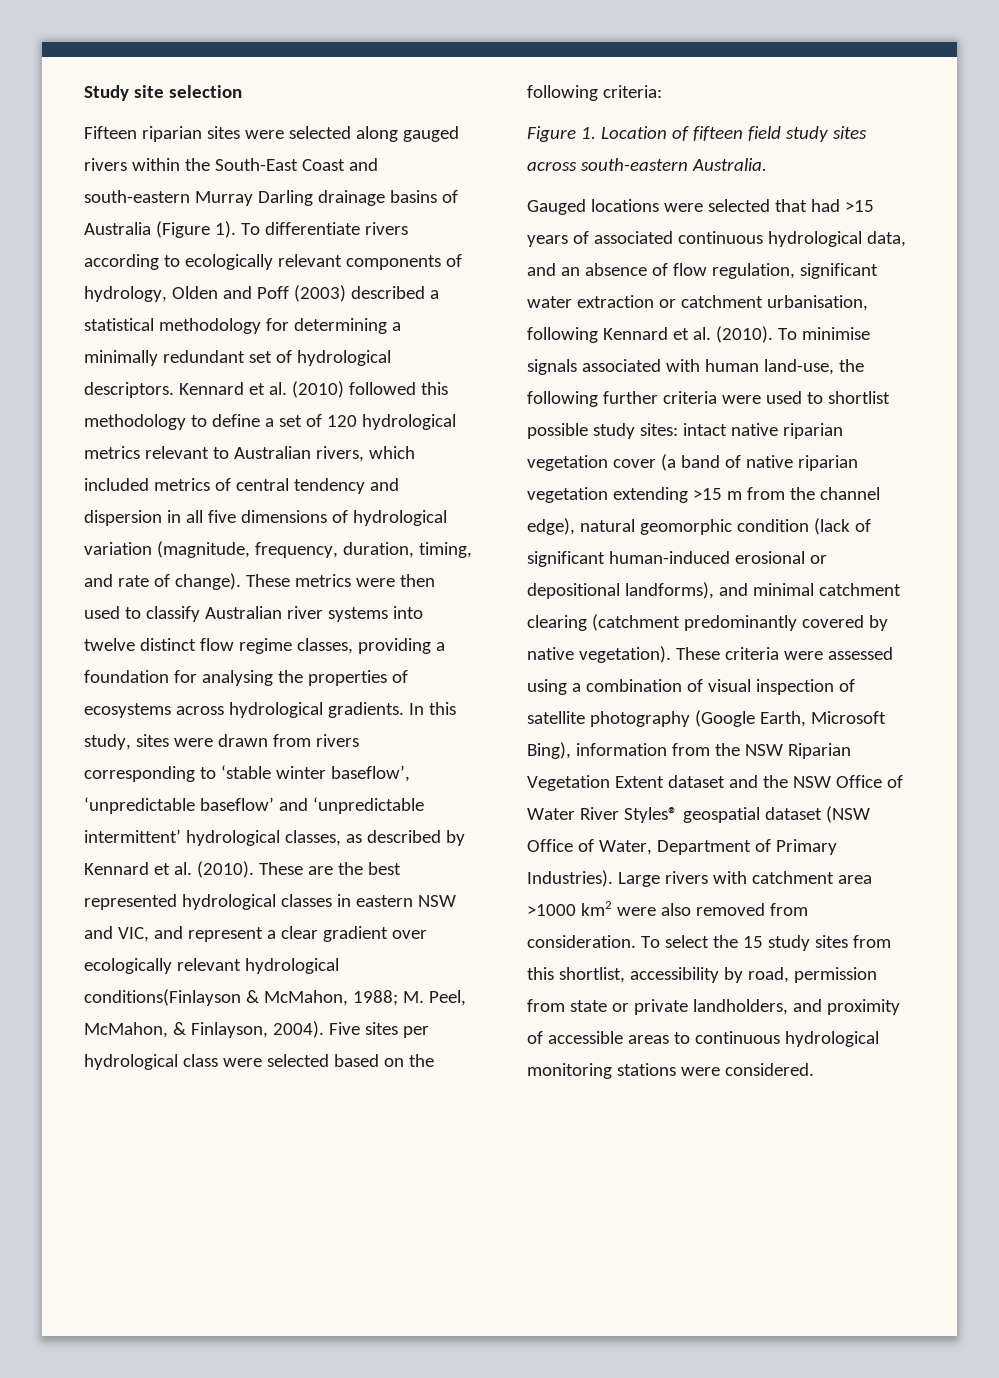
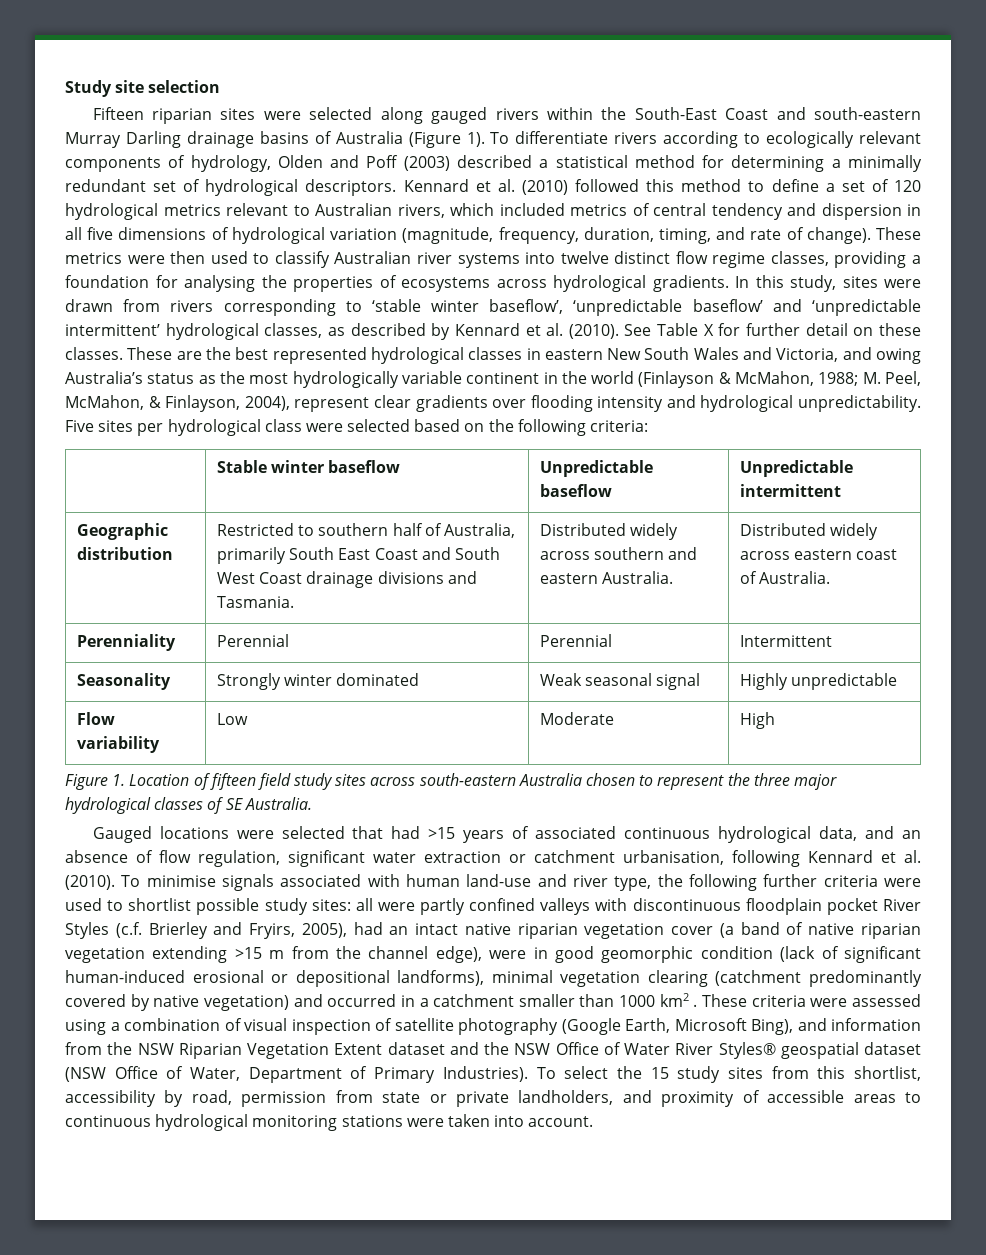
- To differentiate rivers according to ecologically relevant components of hydrology, Olden and Poff (2003) described a statistical methodology for determining a minimally redundant set of hydrological descriptors.
+ To differentiate rivers according to ecologically relevant components of hydrology, Olden and Poff (2003) described a statistical method for determining a minimally redundant set of hydrological descriptors.
- Kennard et al. (2010) followed this methodology to define a set of 120 hydrological metrics relevant to Australian rivers, which included metrics of central tendency and dispersion in all five dimensions of hydrological variation (magnitude, frequency, duration, timing, and rate of change).
+ Kennard et al. (2010) followed this method to define a set of 120 hydrological metrics relevant to Australian rivers, which included metrics of central tendency and dispersion in all five dimensions of hydrological variation (magnitude, frequency, duration, timing, and rate of change).
+ See Table X for further detail on these classes.
- These are the best represented hydrological classes in eastern NSW and VIC, and represent a clear gradient over ecologically relevant hydrological conditions(Finlayson & McMahon, 1988; M. Peel, McMahon, & Finlayson, 2004).
+ These are the best represented hydrological classes in eastern New South Wales and Victoria, and owing Australia’s status as the most hydrologically variable continent in the world (Finlayson & McMahon, 1988; M. Peel, McMahon, & Finlayson, 2004), represent clear gradients over flooding intensity and hydrological unpredictability.
+ | Stable winter baseflow | Unpredictable baseflow | Unpredictable intermittent
+ Geographic distribution | Restricted to southern half of Australia, primarily South East Coast and South West Coast drainage divisions and Tasmania. | Distributed widely across southern and eastern Australia. | Distributed widely across eastern coast of Australia.
+ Perenniality | Perennial | Perennial | Intermittent
+ Seasonality | Strongly winter dominated | Weak seasonal signal | Highly unpredictable
+ Flow variability | Low | Moderate | High
- Figure 1. Location of fifteen field study sites across south-eastern Australia.
+ Figure 1. Location of fifteen field study sites across south-eastern Australia chosen to represent the three major hydrological classes of SE Australia.
- To minimise signals associated with human land-use, the following further criteria were used to shortlist possible study sites: intact native riparian vegetation cover (a band of native riparian vegetation extending >15 m from the channel edge), natural geomorphic condition (lack of significant human-induced erosional or depositional landforms), and minimal catchment clearing (catchment predominantly covered by native vegetation).
+ To minimise signals associated with human land-use and river type, the following further criteria were used to shortlist possible study sites: all were partly confined valleys with discontinuous floodplain pocket River Styles (c.f. Brierley and Fryirs, 2005), had an intact native riparian vegetation cover (a band of native riparian vegetation extending >15 m from the channel edge), were in good geomorphic condition (lack of significant human-induced erosional or depositional landforms), minimal vegetation clearing (catchment predominantly covered by native vegetation) and occurred in a catchment smaller than 1000 km2 .
- These criteria were assessed using a combination of visual inspection of satellite photography (Google Earth, Microsoft Bing), information from the NSW Riparian Vegetation Extent dataset and the NSW Office of Water River Styles® geospatial dataset (NSW Office of Water, Department of Primary Industries).
+ These criteria were assessed using a combination of visual inspection of satellite photography (Google Earth, Microsoft Bing), and information from the NSW Riparian Vegetation Extent dataset and the NSW Office of Water River Styles® geospatial dataset (NSW Office of Water, Department of Primary Industries).
- Large rivers with catchment area >1000 km2 were also removed from consideration.
- To select the 15 study sites from this shortlist, accessibility by road, permission from state or private landholders, and proximity of accessible areas to continuous hydrological monitoring stations were considered.
+ To select the 15 study sites from this shortlist, accessibility by road, permission from state or private landholders, and proximity of accessible areas to continuous hydrological monitoring stations were taken into account.

